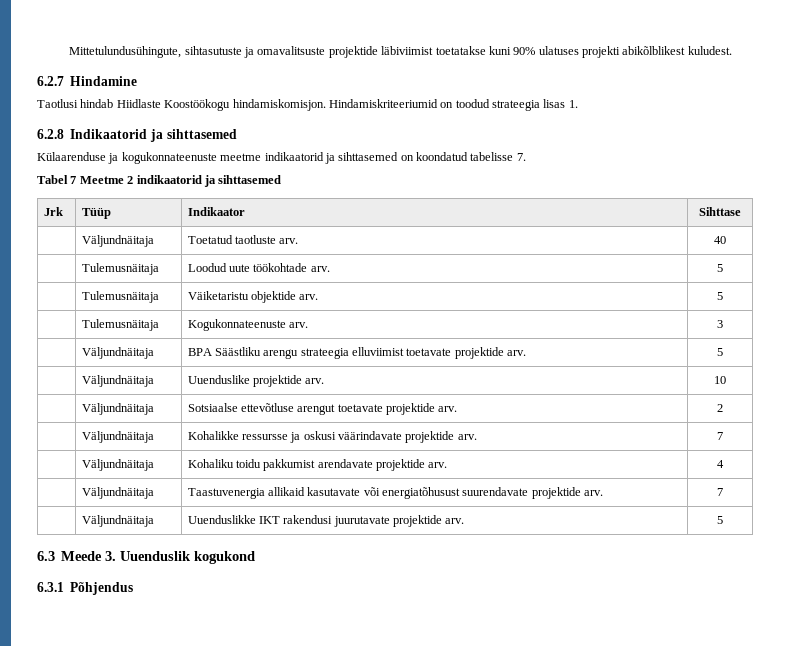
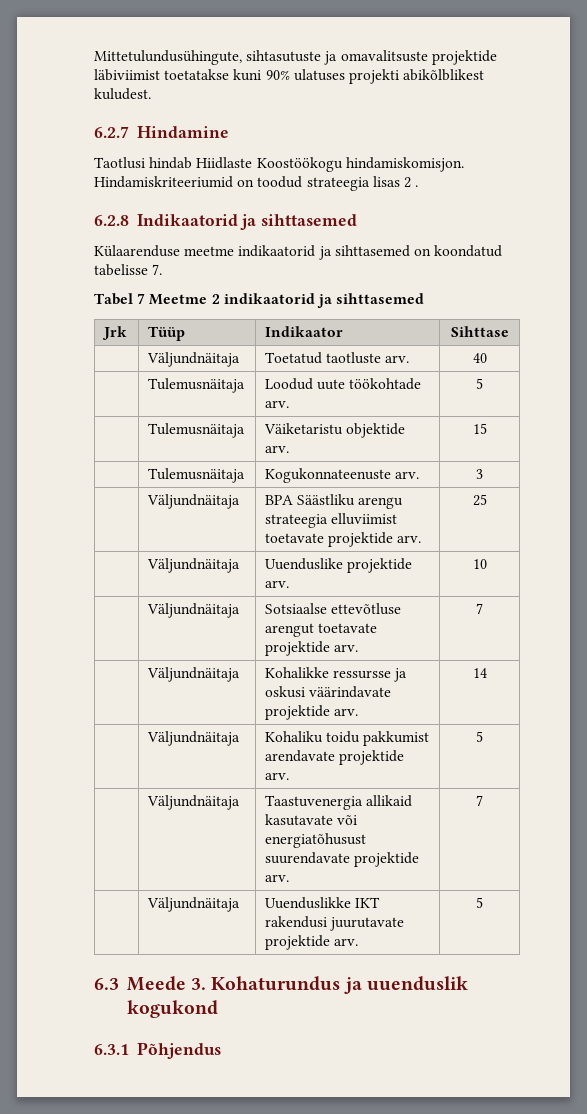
- Hindamiskriteeriumid on toodud strateegia lisas 1.
+ Hindamiskriteeriumid on toodud strateegia lisas 2 .
- Külaarenduse ja kogukonnateenuste meetme indikaatorid ja sihttasemed on koondatud tabelisse 7.
+ Külaarenduse meetme indikaatorid ja sihttasemed on koondatud tabelisse 7.
- | Tulemusnäitaja | Väiketaristu objektide arv. | 5
+ | Tulemusnäitaja | Väiketaristu objektide arv. | 15
- | Väljundnäitaja | BPA Säästliku arengu strateegia elluviimist toetavate projektide arv. | 5
+ | Väljundnäitaja | BPA Säästliku arengu strateegia elluviimist toetavate projektide arv. | 25
- | Väljundnäitaja | Sotsiaalse ettevõtluse arengut toetavate projektide arv. | 2
+ | Väljundnäitaja | Sotsiaalse ettevõtluse arengut toetavate projektide arv. | 7
- | Väljundnäitaja | Kohalikke ressursse ja oskusi väärindavate projektide arv. | 7
+ | Väljundnäitaja | Kohalikke ressursse ja oskusi väärindavate projektide arv. | 14
- | Väljundnäitaja | Kohaliku toidu pakkumist arendavate projektide arv. | 4
+ | Väljundnäitaja | Kohaliku toidu pakkumist arendavate projektide arv. | 5
- 6.3 Meede 3. Uuenduslik kogukond
+ 6.3 Meede 3. Kohaturundus ja uuenduslik kogukond

